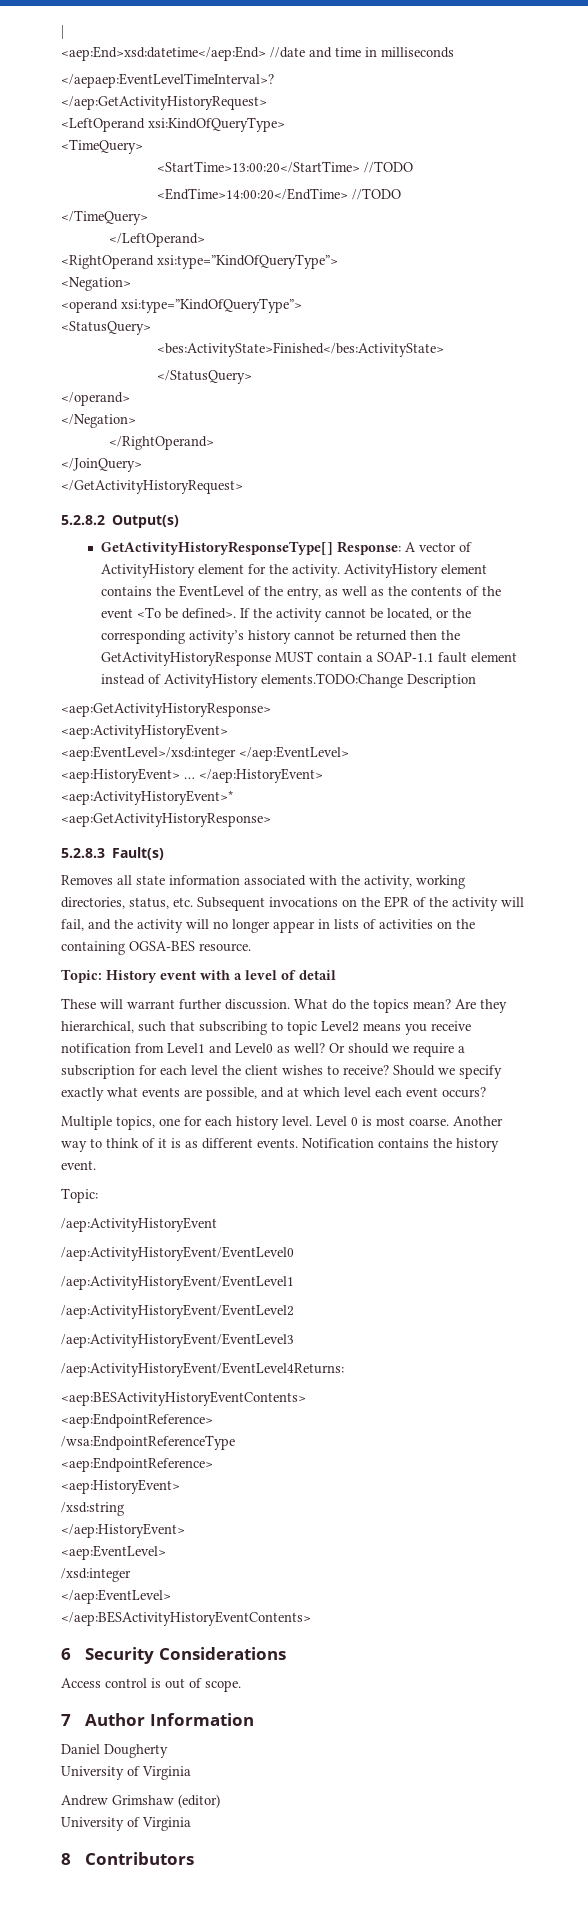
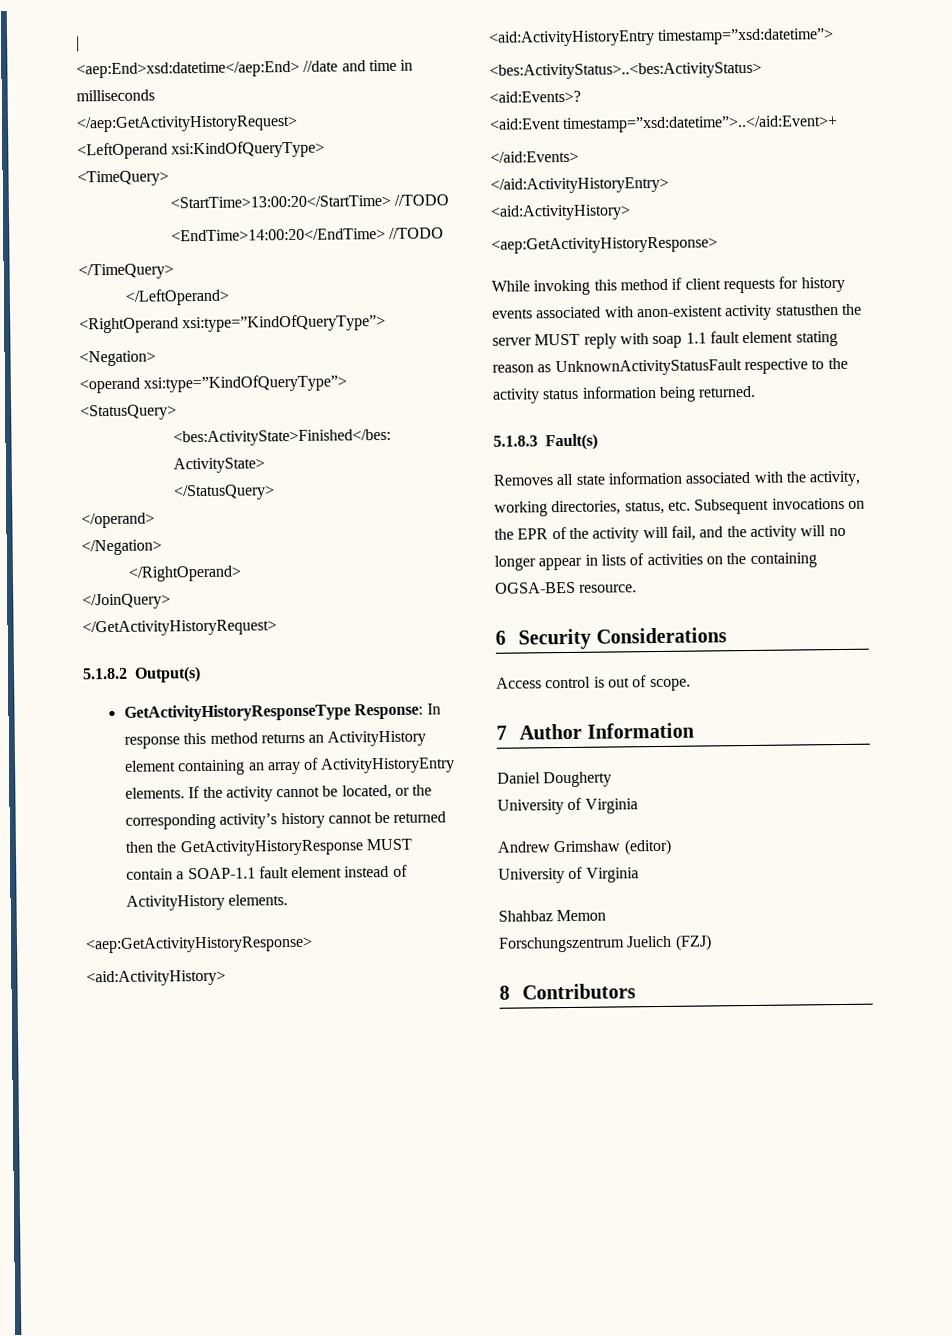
- </aepaep:EventLevelTimeInterval>?
- 5.2.8.2 Output(s)
+ 5.1.8.2 Output(s)
- GetActivityHistoryResponseType[] Response: A vector of ActivityHistory element for the activity. ActivityHistory element contains the EventLevel of the entry, as well as the contents of the event <To be defined>.
+ GetActivityHistoryResponseType Response: In response this method returns an ActivityHistory element containing an array of ActivityHistoryEntry elements.
- If the activity cannot be located, or the corresponding activity’s history cannot be returned then the GetActivityHistoryResponse MUST contain a SOAP-1.1 fault element instead of ActivityHistory elements.TODO:Change Description
+ If the activity cannot be located, or the corresponding activity’s history cannot be returned then the GetActivityHistoryResponse MUST contain a SOAP-1.1 fault element instead of ActivityHistory elements.
  <aep:GetActivityHistoryResponse>
- <aep:ActivityHistoryEvent>
- <aep:EventLevel>/xsd:integer </aep:EventLevel>
- <aep:HistoryEvent> … </aep:HistoryEvent>
- <aep:ActivityHistoryEvent>*
+ <aid:ActivityHistory>
+ <aid:ActivityHistoryEntry timestamp=”xsd:datetime”>
+ <bes:ActivityStatus>..<bes:ActivityStatus>
+ <aid:Events>?
+ <aid:Event timestamp=”xsd:datetime”>..</aid:Event>+
+ </aid:Events>
+ </aid:ActivityHistoryEntry>
+ <aid:ActivityHistory>
  <aep:GetActivityHistoryResponse>
- 5.2.8.3 Fault(s)
+ While invoking this method if client requests for history events associated with anon-existent activity statusthen the server MUST reply with soap 1.1 fault element stating reason as UnknownActivityStatusFault respective to the activity status information being returned.
+ 5.1.8.3 Fault(s)
- Topic: History event with a level of detail
- These will warrant further discussion. What do the topics mean? Are they hierarchical, such that subscribing to topic Level2 means you receive notification from Level1 and Level0 as well? Or should we require a subscription for each level the client wishes to receive? Should we specify exactly what events are possible, and at which level each event occurs?
- Multiple topics, one for each history level. Level 0 is most coarse. Another way to think of it is as different events. Notification contains the history event.
- Topic:
- /aep:ActivityHistoryEvent
- /aep:ActivityHistoryEvent/EventLevel0
- /aep:ActivityHistoryEvent/EventLevel1
- /aep:ActivityHistoryEvent/EventLevel2
- /aep:ActivityHistoryEvent/EventLevel3
- /aep:ActivityHistoryEvent/EventLevel4Returns:
- <aep:BESActivityHistoryEventContents>
- <aep:EndpointReference>
- /wsa:EndpointReferenceType
- <aep:EndpointReference>
- <aep:HistoryEvent>
- /xsd:string
- </aep:HistoryEvent>
- <aep:EventLevel>
- /xsd:integer
- </aep:EventLevel>
- </aep:BESActivityHistoryEventContents>
+ Shahbaz Memon
+ Forschungszentrum Juelich (FZJ)

